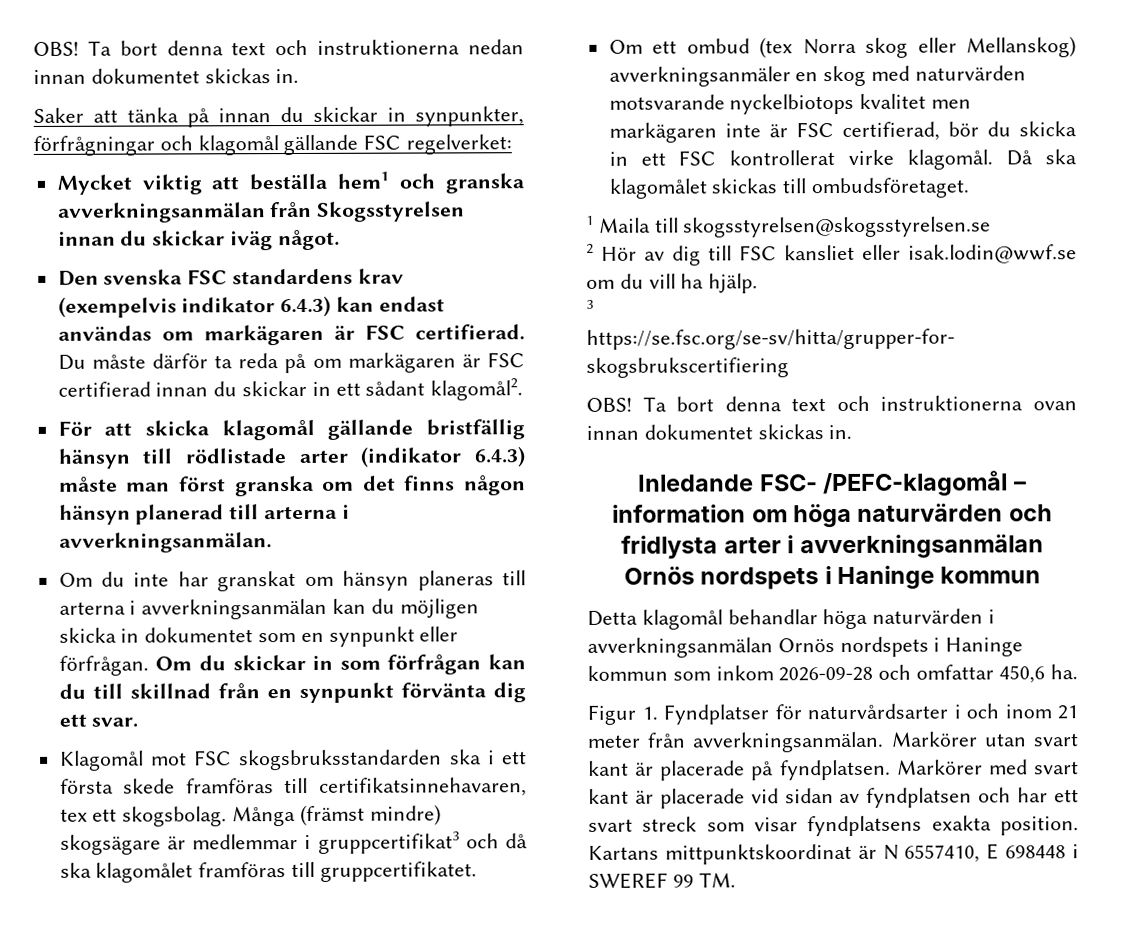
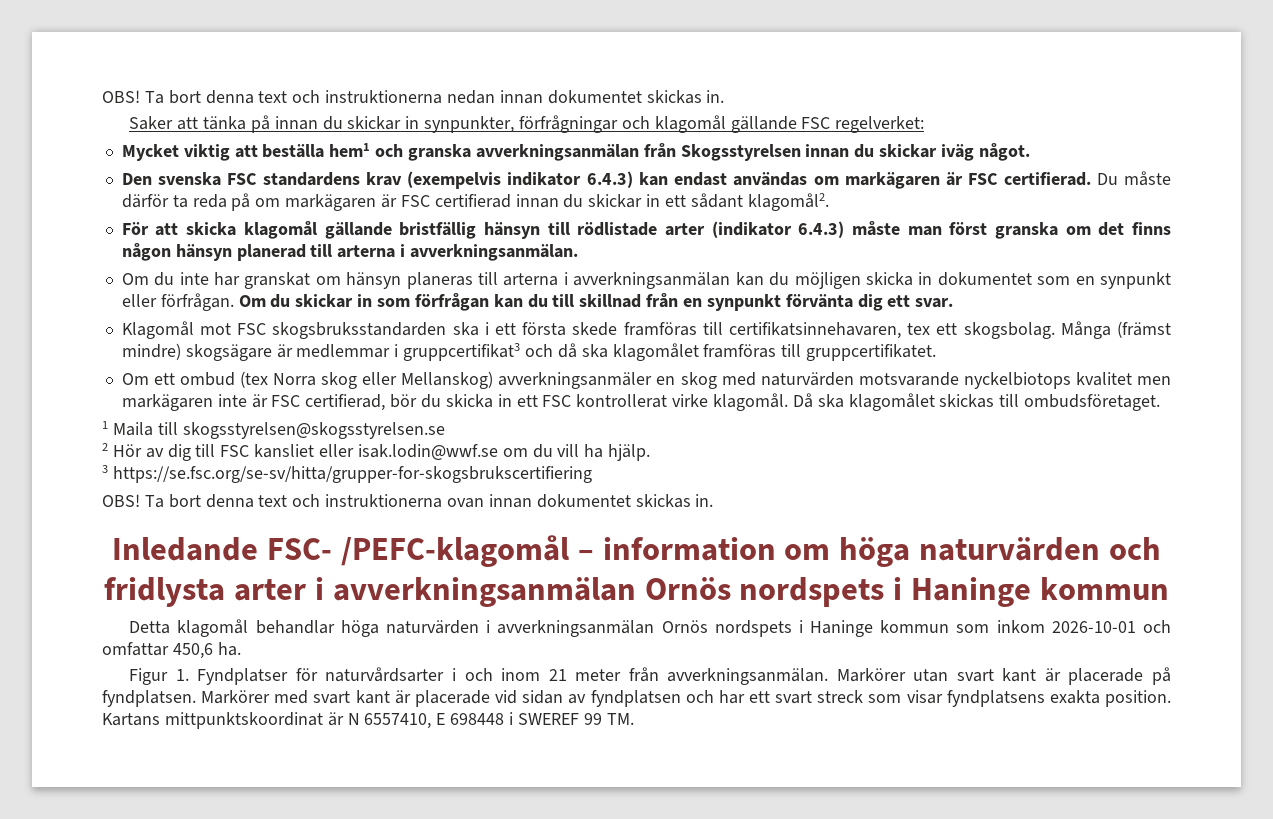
- Detta klagomål behandlar höga naturvärden i avverkningsanmälan Ornös nordspets i Haninge kommun som inkom 2026-09-28 och omfattar 450,6 ha.
+ Detta klagomål behandlar höga naturvärden i avverkningsanmälan Ornös nordspets i Haninge kommun som inkom 2026-10-01 och omfattar 450,6 ha.

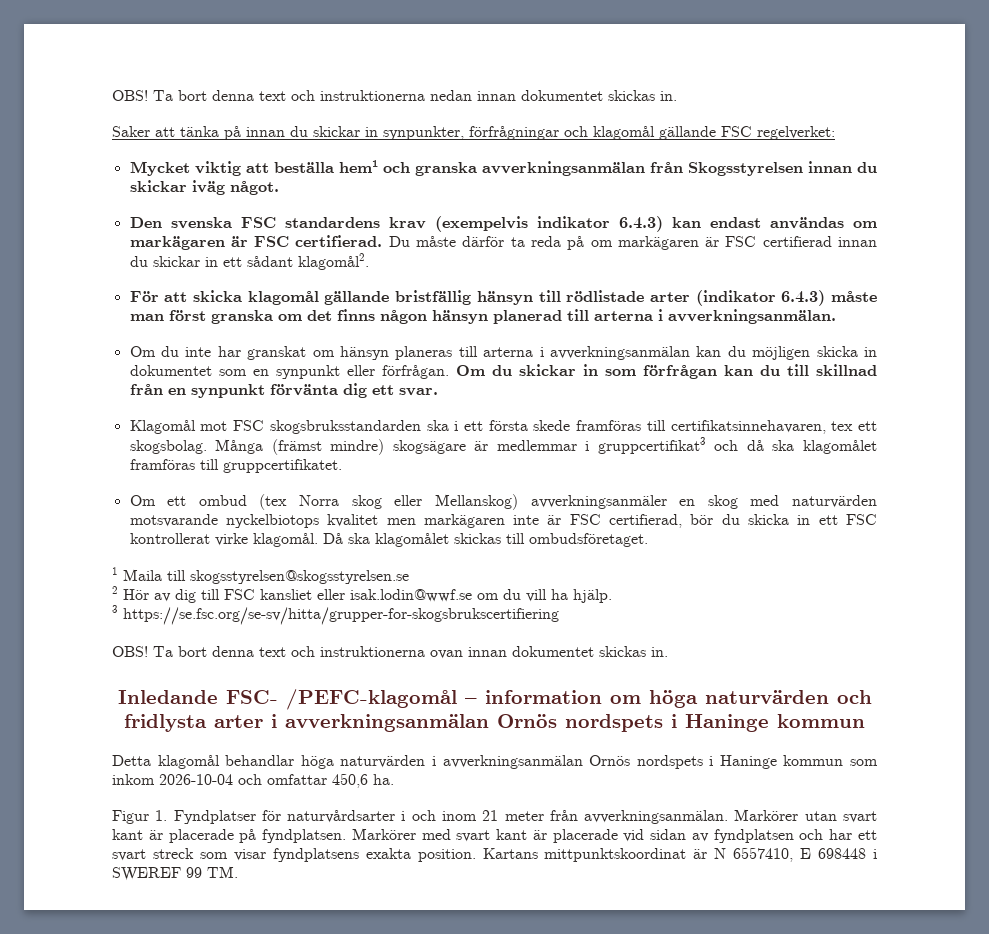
- Detta klagomål behandlar höga naturvärden i avverkningsanmälan Ornös nordspets i Haninge kommun som inkom 2026-10-01 och omfattar 450,6 ha.
+ Detta klagomål behandlar höga naturvärden i avverkningsanmälan Ornös nordspets i Haninge kommun som inkom 2026-10-04 och omfattar 450,6 ha.

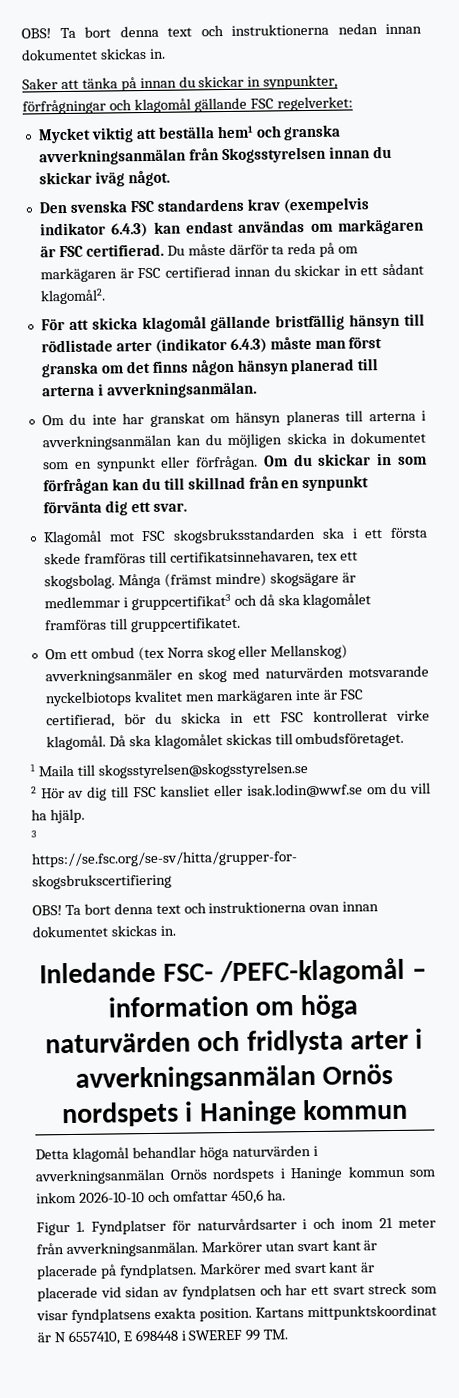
- Detta klagomål behandlar höga naturvärden i avverkningsanmälan Ornös nordspets i Haninge kommun som inkom 2026-10-04 och omfattar 450,6 ha.
+ Detta klagomål behandlar höga naturvärden i avverkningsanmälan Ornös nordspets i Haninge kommun som inkom 2026-10-10 och omfattar 450,6 ha.

